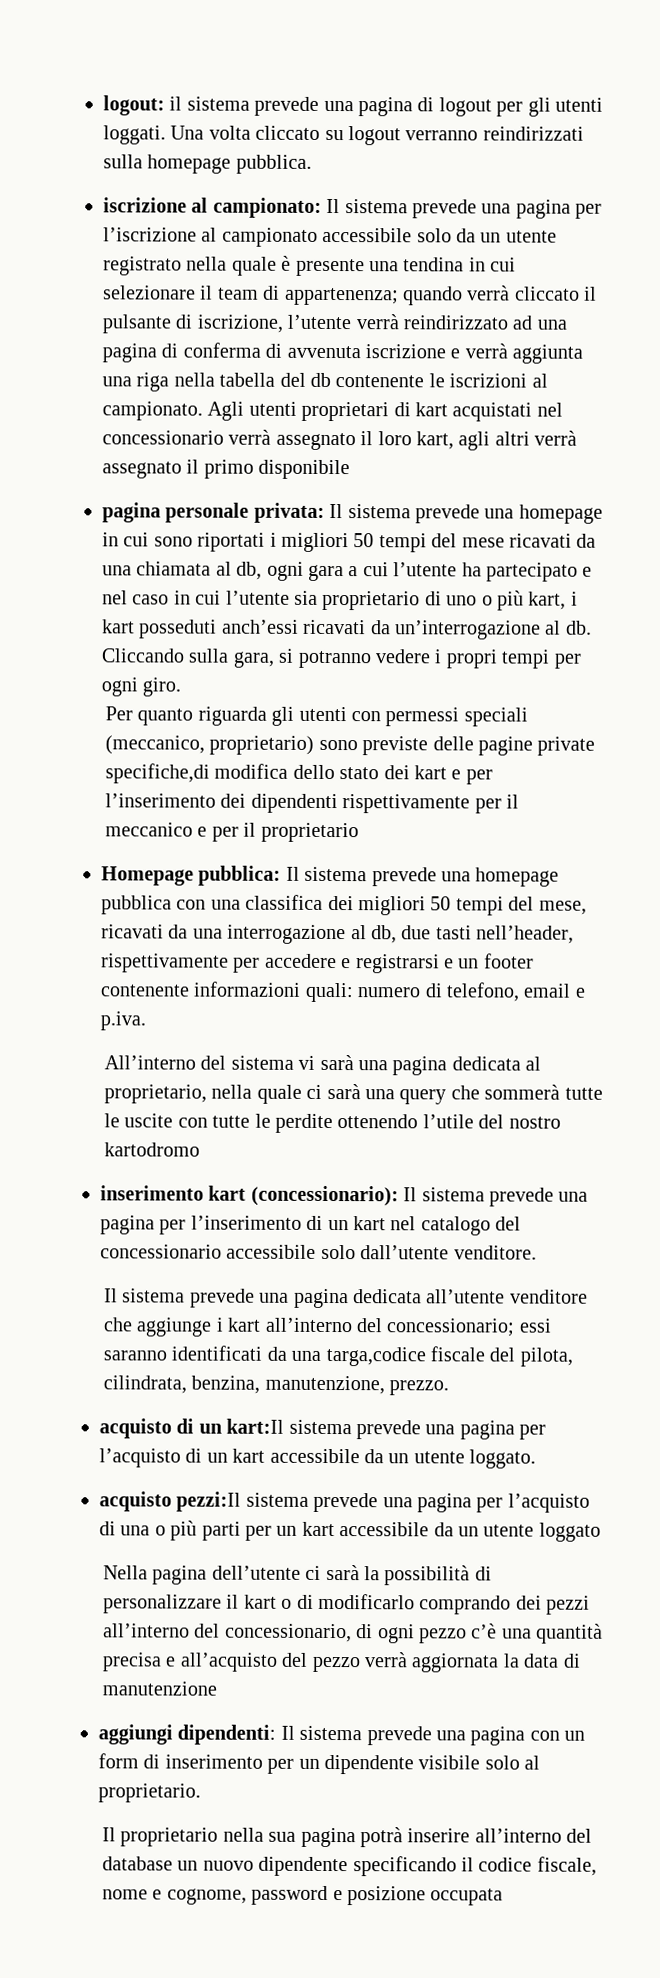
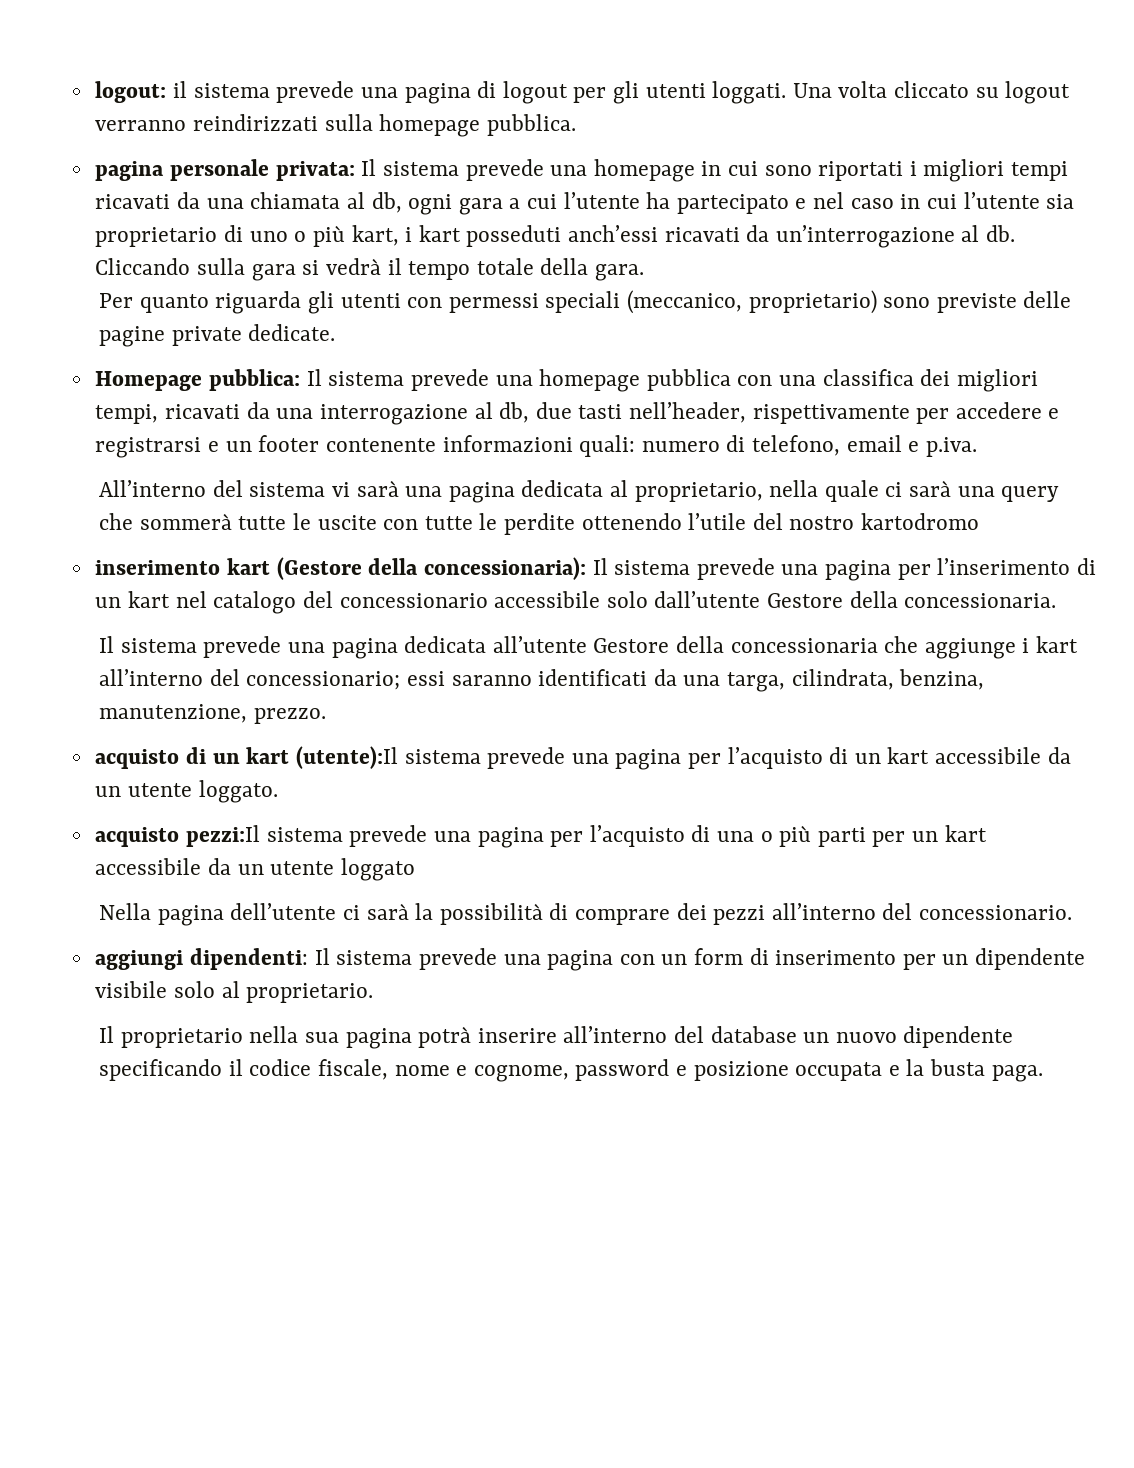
- iscrizione al campionato: Il sistema prevede una pagina per l’iscrizione al campionato accessibile solo da un utente registrato nella quale è presente una tendina in cui selezionare il team di appartenenza; quando verrà cliccato il pulsante di iscrizione, l’utente verrà reindirizzato ad una pagina di conferma di avvenuta iscrizione e verrà aggiunta una riga nella tabella del db contenente le iscrizioni al campionato. Agli utenti proprietari di kart acquistati nel concessionario verrà assegnato il loro kart, agli altri verrà assegnato il primo disponibile
- pagina personale privata: Il sistema prevede una homepage in cui sono riportati i migliori 50 tempi del mese ricavati da una chiamata al db, ogni gara a cui l’utente ha partecipato e nel caso in cui l’utente sia proprietario di uno o più kart, i kart posseduti anch’essi ricavati da un’interrogazione al db.
+ pagina personale privata: Il sistema prevede una homepage in cui sono riportati i migliori tempi ricavati da una chiamata al db, ogni gara a cui l’utente ha partecipato e nel caso in cui l’utente sia proprietario di uno o più kart, i kart posseduti anch’essi ricavati da un’interrogazione al db.
- Cliccando sulla gara, si potranno vedere i propri tempi per ogni giro.
+ Cliccando sulla gara si vedrà il tempo totale della gara.
- Per quanto riguarda gli utenti con permessi speciali (meccanico, proprietario) sono previste delle pagine private specifiche,di modifica dello stato dei kart e per l’inserimento dei dipendenti rispettivamente per il meccanico e per il proprietario
+ Per quanto riguarda gli utenti con permessi speciali (meccanico, proprietario) sono previste delle pagine private dedicate.
- Homepage pubblica: Il sistema prevede una homepage pubblica con una classifica dei migliori 50 tempi del mese, ricavati da una interrogazione al db, due tasti nell’header, rispettivamente per accedere e registrarsi e un footer contenente informazioni quali: numero di telefono, email e p.iva.
+ Homepage pubblica: Il sistema prevede una homepage pubblica con una classifica dei migliori tempi, ricavati da una interrogazione al db, due tasti nell’header, rispettivamente per accedere e registrarsi e un footer contenente informazioni quali: numero di telefono, email e p.iva.
- inserimento kart (concessionario): Il sistema prevede una pagina per l’inserimento di un kart nel catalogo del concessionario accessibile solo dall’utente venditore.
+ inserimento kart (Gestore della concessionaria): Il sistema prevede una pagina per l’inserimento di un kart nel catalogo del concessionario accessibile solo dall’utente Gestore della concessionaria.
- Il sistema prevede una pagina dedicata all’utente venditore che aggiunge i kart all’interno del concessionario; essi saranno identificati da una targa,codice fiscale del pilota, cilindrata, benzina, manutenzione, prezzo.
+ Il sistema prevede una pagina dedicata all’utente Gestore della concessionaria che aggiunge i kart all’interno del concessionario; essi saranno identificati da una targa, cilindrata, benzina, manutenzione, prezzo.
- acquisto di un kart:Il sistema prevede una pagina per l’acquisto di un kart accessibile da un utente loggato.
+ acquisto di un kart (utente):Il sistema prevede una pagina per l’acquisto di un kart accessibile da un utente loggato.
- Nella pagina dell’utente ci sarà la possibilità di personalizzare il kart o di modificarlo comprando dei pezzi all’interno del concessionario, di ogni pezzo c’è una quantità precisa e all’acquisto del pezzo verrà aggiornata la data di manutenzione
+ Nella pagina dell’utente ci sarà la possibilità di comprare dei pezzi all’interno del concessionario.
- Il proprietario nella sua pagina potrà inserire all’interno del database un nuovo dipendente specificando il codice fiscale, nome e cognome, password e posizione occupata
+ Il proprietario nella sua pagina potrà inserire all’interno del database un nuovo dipendente specificando il codice fiscale, nome e cognome, password e posizione occupata e la busta paga.

